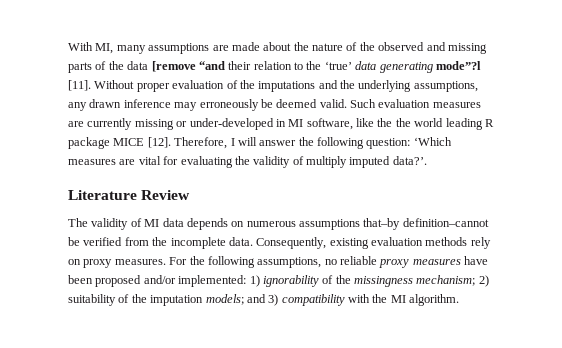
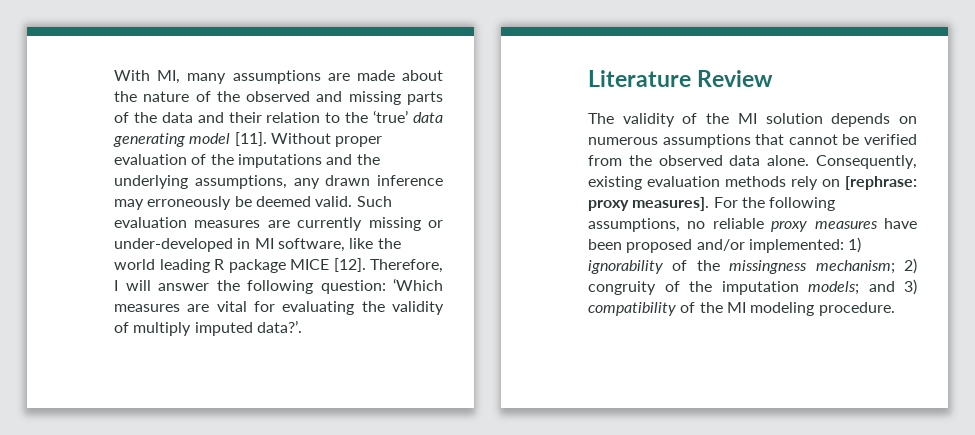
- With MI, many assumptions are made about the nature of the observed and missing parts of the data [remove “and their relation to the ‘true’ data generating mode”?l [11].
+ With MI, many assumptions are made about the nature of the observed and missing parts of the data and their relation to the ‘true’ data generating model [11].
- Such evaluation measures are currently missing or under-developed in MI software, like the the world leading R package MICE [12].
+ Such evaluation measures are currently missing or under-developed in MI software, like the world leading R package MICE [12].
- The validity of MI data depends on numerous assumptions that–by definition–cannot be verified from the incomplete data.
+ The validity of the MI solution depends on numerous assumptions that cannot be verified from the observed data alone.
- Consequently, existing evaluation methods rely on proxy measures.
+ Consequently, existing evaluation methods rely on [rephrase: proxy measures].
- For the following assumptions, no reliable proxy measures have been proposed and/or implemented: 1) ignorability of the missingness mechanism; 2) suitability of the imputation models; and 3) compatibility with the MI algorithm.
+ For the following assumptions, no reliable proxy measures have been proposed and/or implemented: 1) ignorability of the missingness mechanism; 2) congruity of the imputation models; and 3) compatibility of the MI modeling procedure.

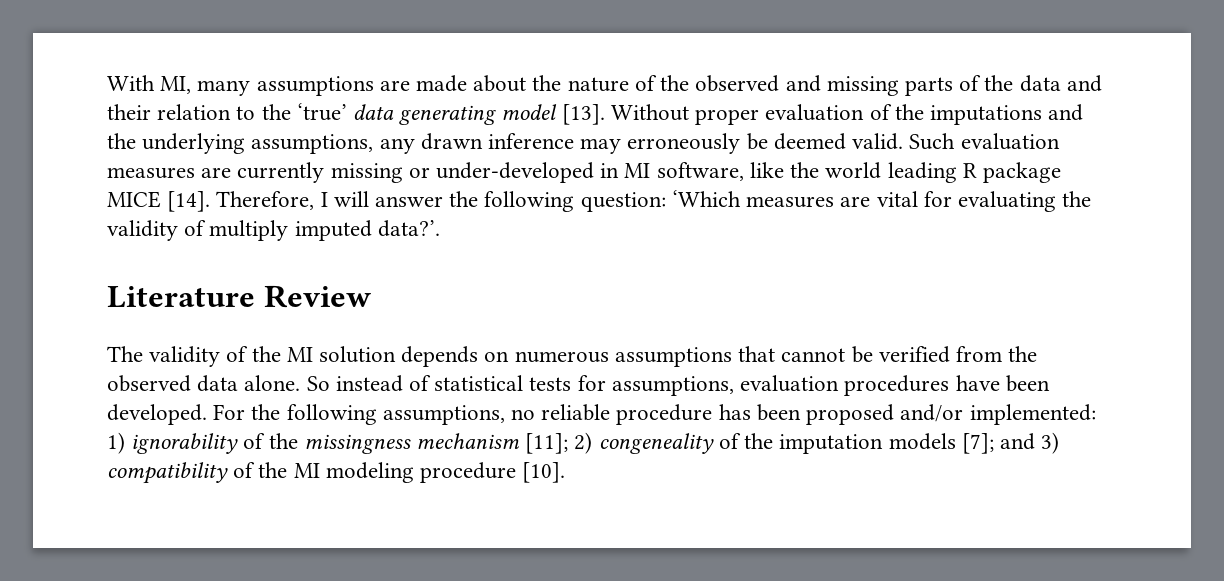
- With MI, many assumptions are made about the nature of the observed and missing parts of the data and their relation to the ‘true’ data generating model [11].
+ With MI, many assumptions are made about the nature of the observed and missing parts of the data and their relation to the ‘true’ data generating model [13].
- Such evaluation measures are currently missing or under-developed in MI software, like the world leading R package MICE [12].
+ Such evaluation measures are currently missing or under-developed in MI software, like the world leading R package MICE [14].
- Consequently, existing evaluation methods rely on [rephrase: proxy measures].
+ So instead of statistical tests for assumptions, evaluation procedures have been developed.
- For the following assumptions, no reliable proxy measures have been proposed and/or implemented: 1) ignorability of the missingness mechanism; 2) congruity of the imputation models; and 3) compatibility of the MI modeling procedure.
+ For the following assumptions, no reliable procedure has been proposed and/or implemented: 1) ignorability of the missingness mechanism [11]; 2) congeneality of the imputation models [7]; and 3) compatibility of the MI modeling procedure [10].

